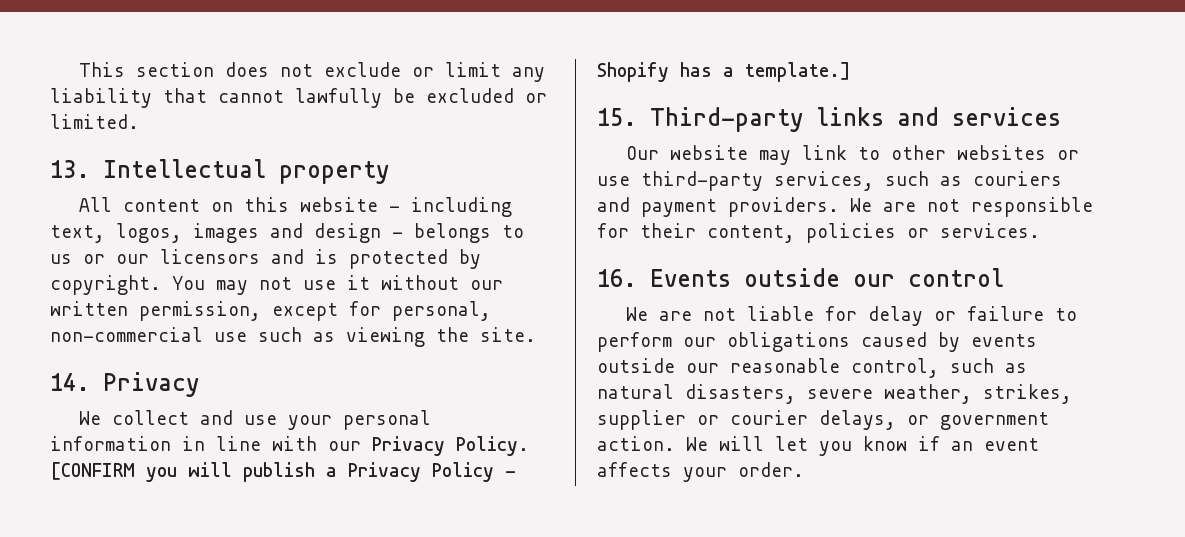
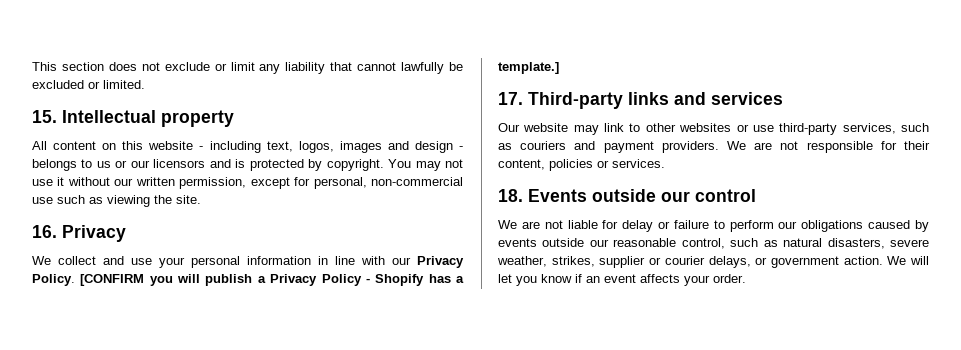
- 13. Intellectual property
+ 15. Intellectual property
- 14. Privacy
+ 16. Privacy
- 15. Third-party links and services
+ 17. Third-party links and services
- 16. Events outside our control
+ 18. Events outside our control

